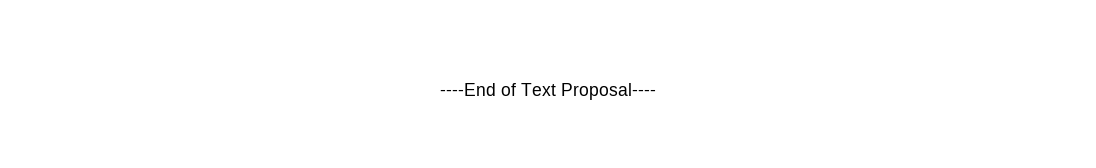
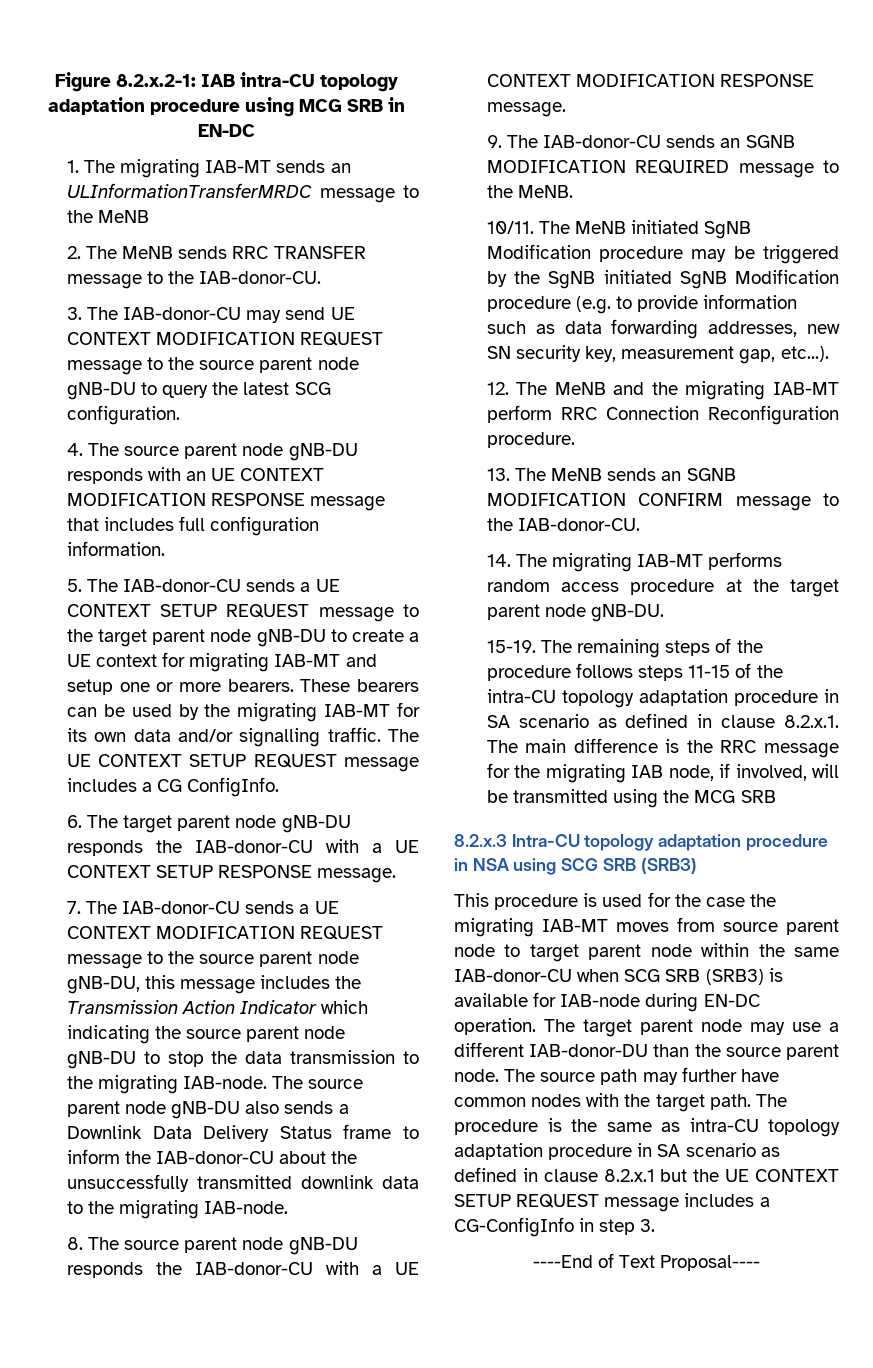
+ Figure 8.2.x.2-1: IAB intra-CU topology adaptation procedure using MCG SRB in EN-DC
+ 1. The migrating IAB-MT sends an ULInformationTransferMRDC message to the MeNB
+ 2. The MeNB sends RRC TRANSFER message to the IAB-donor-CU.
+ 3. The IAB-donor-CU may send UE CONTEXT MODIFICATION REQUEST message to the source parent node gNB-DU to query the latest SCG configuration.
+ 4. The source parent node gNB-DU responds with an UE CONTEXT MODIFICATION RESPONSE message that includes full configuration information.
+ 5. The IAB-donor-CU sends a UE CONTEXT SETUP REQUEST message to the target parent node gNB-DU to create a UE context for migrating IAB-MT and setup one or more bearers. These bearers can be used by the migrating IAB-MT for its own data and/or signalling traffic. The UE CONTEXT SETUP REQUEST message includes a CG ConfigInfo.
+ 6. The target parent node gNB-DU responds the IAB-donor-CU with a UE CONTEXT SETUP RESPONSE message.
+ 7. The IAB-donor-CU sends a UE CONTEXT MODIFICATION REQUEST message to the source parent node gNB-DU, this message includes the Transmission Action Indicator which indicating the source parent node gNB-DU to stop the data transmission to the migrating IAB-node. The source parent node gNB-DU also sends a Downlink Data Delivery Status frame to inform the IAB-donor-CU about the unsuccessfully transmitted downlink data to the migrating IAB-node.
+ 8. The source parent node gNB-DU responds the IAB-donor-CU with a UE CONTEXT MODIFICATION RESPONSE message.
+ 9. The IAB-donor-CU sends an SGNB MODIFICATION REQUIRED message to the MeNB.
+ 10/11. The MeNB initiated SgNB Modification procedure may be triggered by the SgNB initiated SgNB Modification procedure (e.g. to provide information such as data forwarding addresses, new SN security key, measurement gap, etc...).
+ 12. The MeNB and the migrating IAB-MT perform RRC Connection Reconfiguration procedure.
+ 13. The MeNB sends an SGNB MODIFICATION CONFIRM message to the IAB-donor-CU.
+ 14. The migrating IAB-MT performs random access procedure at the target parent node gNB-DU.
+ 15-19. The remaining steps of the procedure follows steps 11-15 of the intra-CU topology adaptation procedure in SA scenario as defined in clause 8.2.x.1. The main difference is the RRC message for the migrating IAB node, if involved, will be transmitted using the MCG SRB
+ 8.2.x.3 Intra-CU topology adaptation procedure in NSA using SCG SRB (SRB3)
+ This procedure is used for the case the migrating IAB-MT moves from source parent node to target parent node within the same IAB-donor-CU when SCG SRB (SRB3) is available for IAB-node during EN-DC operation. The target parent node may use a different IAB-donor-DU than the source parent node. The source path may further have common nodes with the target path. The procedure is the same as intra-CU topology adaptation procedure in SA scenario as defined in clause 8.2.x.1 but the UE CONTEXT SETUP REQUEST message includes a CG-ConfigInfo in step 3.

